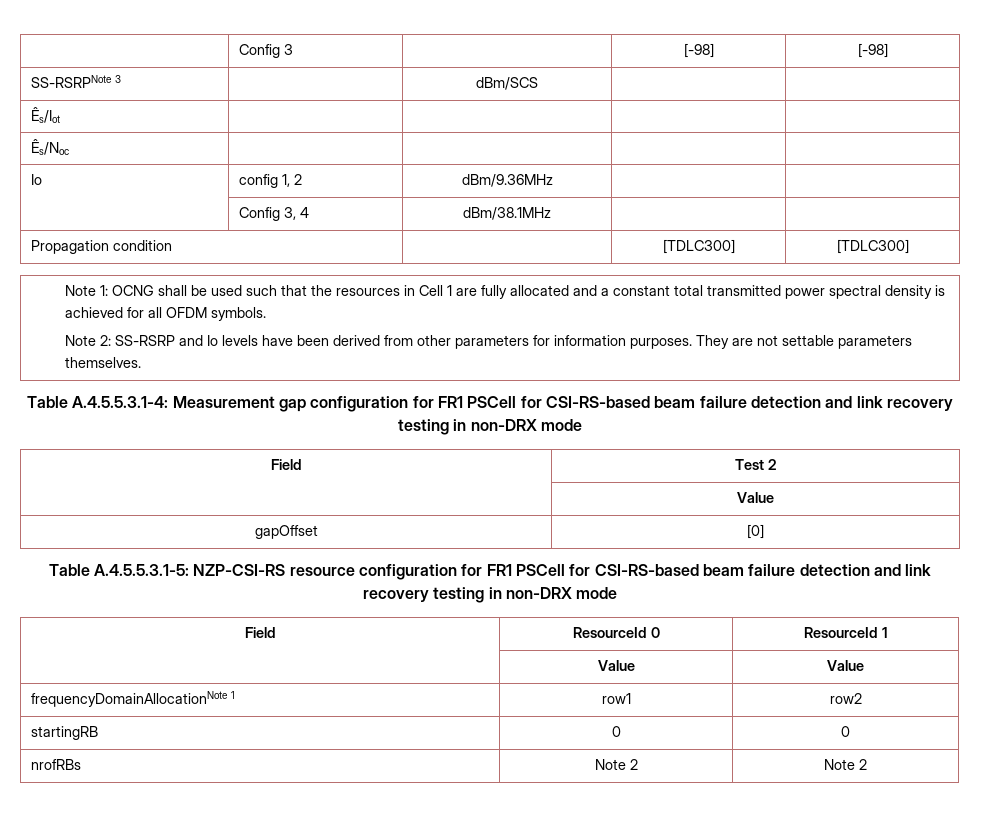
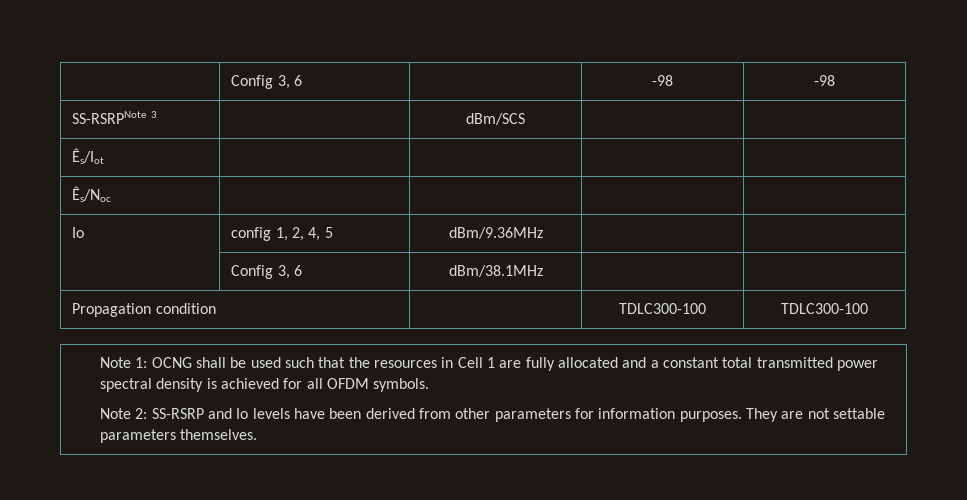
- | Config 3 | | [-98] | [-98]
+ | Config 3, 6 | | -98 | -98
- Io | config 1, 2 | dBm/9.36MHz | |
+ Io | config 1, 2, 4, 5 | dBm/9.36MHz | |
- | Config 3, 4 | dBm/38.1MHz | |
+ | Config 3, 6 | dBm/38.1MHz | |
- Propagation condition | | [TDLC300] | [TDLC300]
+ Propagation condition | | TDLC300-100 | TDLC300-100
- Table A.4.5.5.3.1-4: Measurement gap configuration for FR1 PSCell for CSI-RS-based beam failure detection and link recovery testing in non-DRX mode
- Field | Test 2
- | Value
- gapOffset | [0]
- Table A.4.5.5.3.1-5: NZP-CSI-RS resource configuration for FR1 PSCell for CSI-RS-based beam failure detection and link recovery testing in non-DRX mode
- Field | ResourceId 0 | ResourceId 1
- | Value | Value
- frequencyDomainAllocationNote 1 | row1 | row2
- startingRB | 0 | 0
- nrofRBs | Note 2 | Note 2

